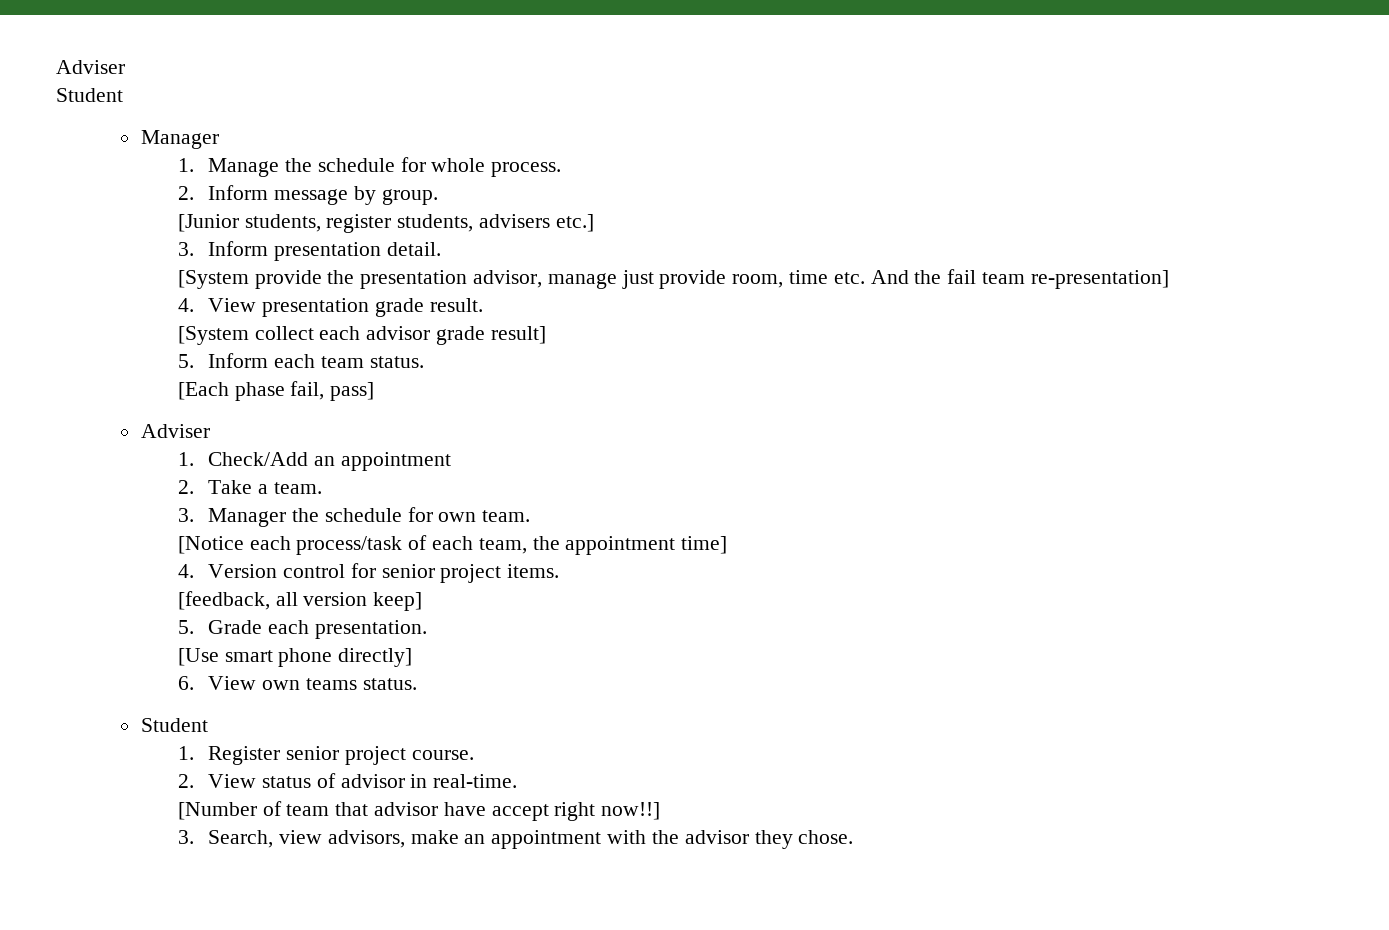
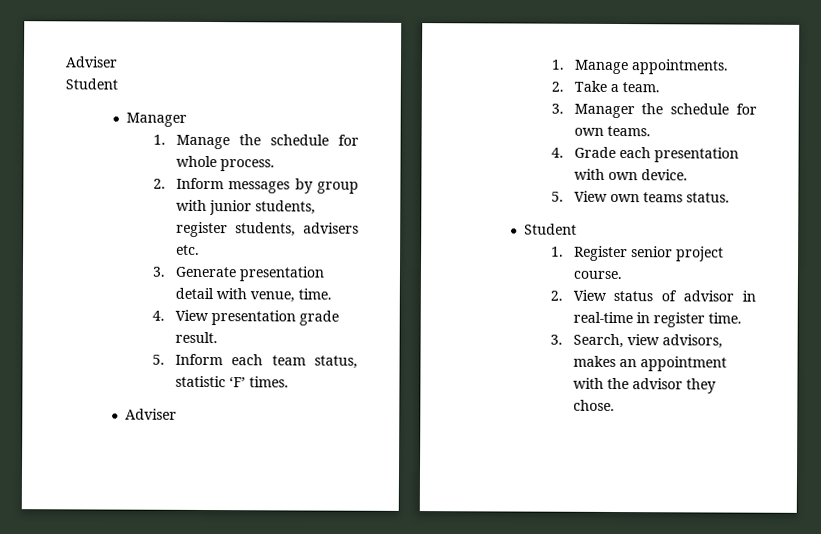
- 2. Inform message by group.
- [Junior students, register students, advisers etc.]
- 3. Inform presentation detail.
- [System provide the presentation advisor, manage just provide room, time etc. And the fail team re-presentation]
+ 2. Inform messages by group with junior students, register students, advisers etc.
+ 3. Generate presentation detail with venue, time.
- [System collect each advisor grade result]
- 5. Inform each team status.
- [Each phase fail, pass]
+ 5. Inform each team status, statistic ‘F’ times.
- 1. Check/Add an appointment
+ 1. Manage appointments.
- 3. Manager the schedule for own team.
- [Notice each process/task of each team, the appointment time]
- 4. Version control for senior project items.
- [feedback, all version keep]
- 5. Grade each presentation.
- [Use smart phone directly]
- 6. View own teams status.
+ 3. Manager the schedule for own teams.
+ 4. Grade each presentation with own device.
+ 5. View own teams status.
- 2. View status of advisor in real-time.
- [Number of team that advisor have accept right now!!]
+ 2. View status of advisor in real-time in register time.
- 3. Search, view advisors, make an appointment with the advisor they chose.
+ 3. Search, view advisors, makes an appointment with the advisor they chose.

